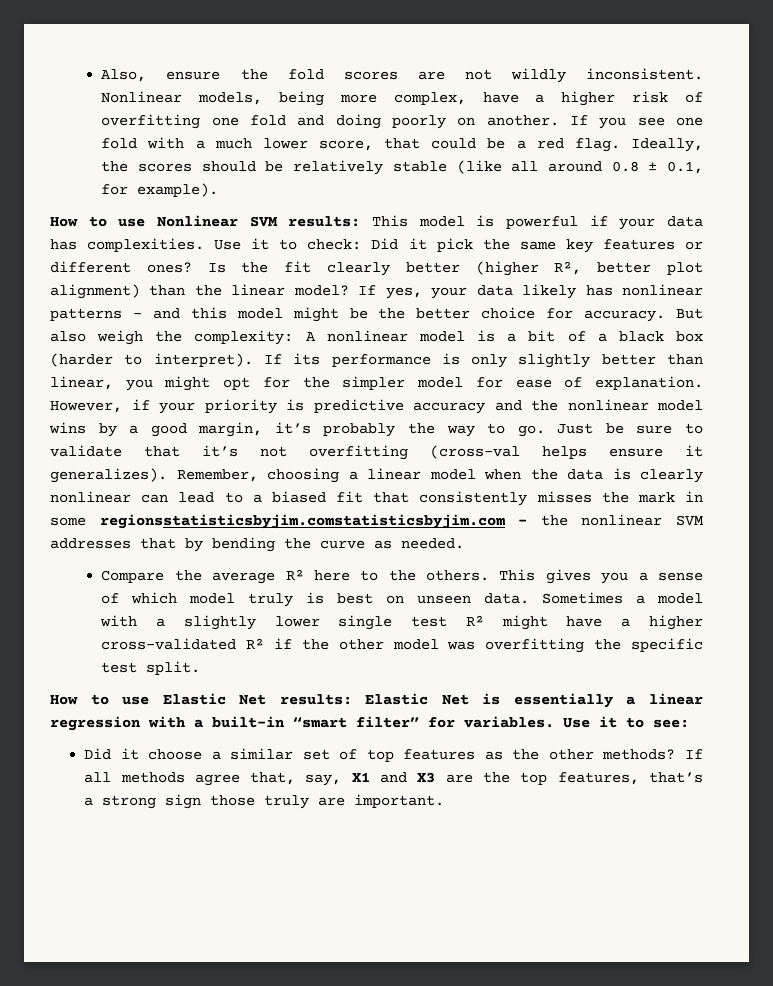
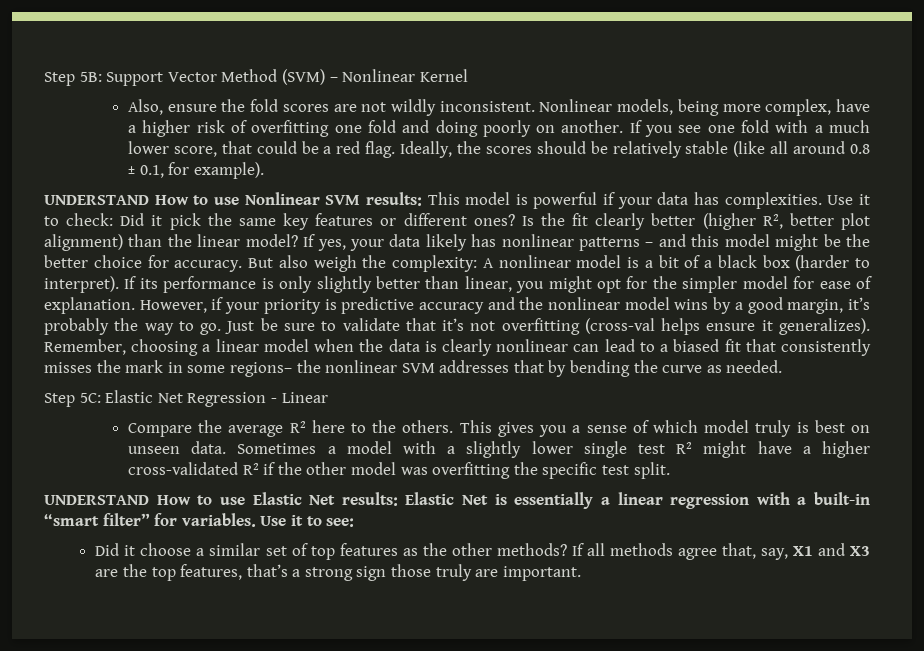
+ Step 5B: Support Vector Method (SVM) – Nonlinear Kernel
- How to use Nonlinear SVM results: This model is powerful if your data has complexities.
+ UNDERSTAND How to use Nonlinear SVM results: This model is powerful if your data has complexities.
- Remember, choosing a linear model when the data is clearly nonlinear can lead to a biased fit that consistently misses the mark in some regionsstatisticsbyjim.comstatisticsbyjim.com – the nonlinear SVM addresses that by bending the curve as needed.
+ Remember, choosing a linear model when the data is clearly nonlinear can lead to a biased fit that consistently misses the mark in some regions– the nonlinear SVM addresses that by bending the curve as needed.
+ Step 5C: Elastic Net Regression - Linear
- How to use Elastic Net results: Elastic Net is essentially a linear regression with a built-in “smart filter” for variables.
+ UNDERSTAND How to use Elastic Net results: Elastic Net is essentially a linear regression with a built-in “smart filter” for variables.

